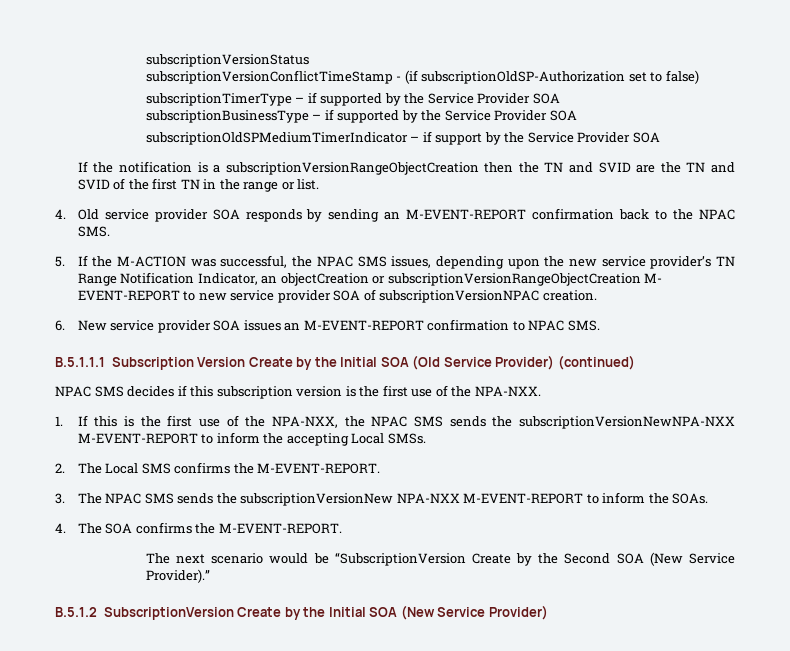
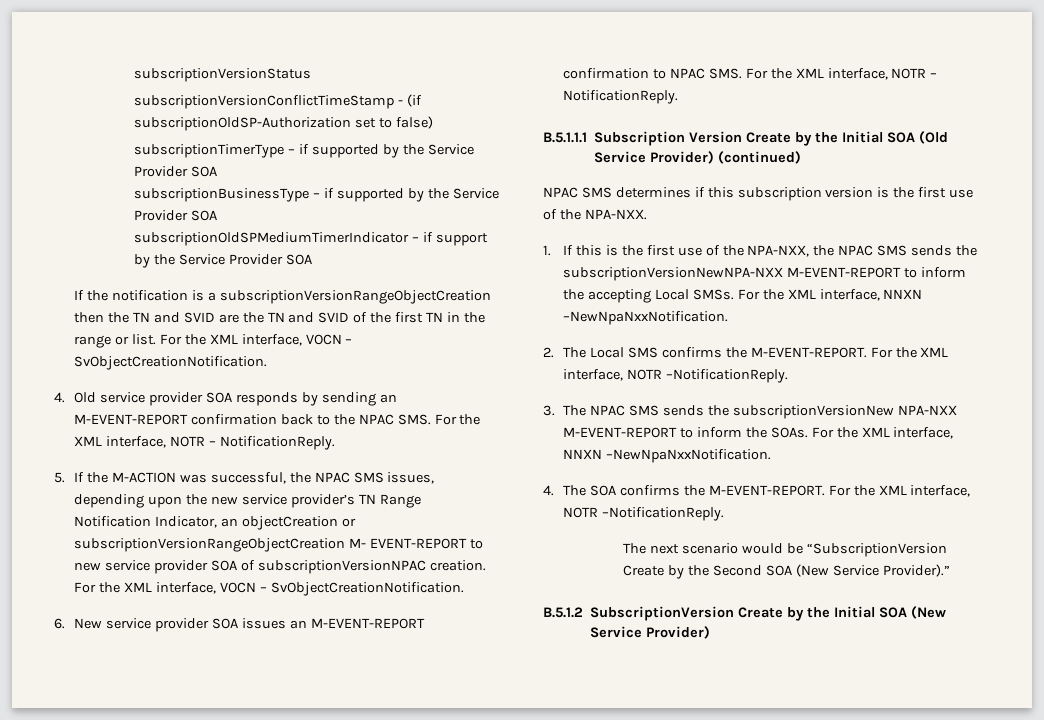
- If the notification is a subscriptionVersionRangeObjectCreation then the TN and SVID are the TN and SVID of the first TN in the range or list.
+ If the notification is a subscriptionVersionRangeObjectCreation then the TN and SVID are the TN and SVID of the first TN in the range or list. For the XML interface, VOCN – SvObjectCreationNotification.
- 4. Old service provider SOA responds by sending an M-EVENT-REPORT confirmation back to the NPAC SMS.
+ 4. Old service provider SOA responds by sending an M-EVENT-REPORT confirmation back to the NPAC SMS. For the XML interface, NOTR – NotificationReply.
- 5. If the M-ACTION was successful, the NPAC SMS issues, depending upon the new service provider’s TN Range Notification Indicator, an objectCreation or subscriptionVersionRangeObjectCreation M- EVENT-REPORT to new service provider SOA of subscriptionVersionNPAC creation.
+ 5. If the M-ACTION was successful, the NPAC SMS issues, depending upon the new service provider’s TN Range Notification Indicator, an objectCreation or subscriptionVersionRangeObjectCreation M- EVENT-REPORT to new service provider SOA of subscriptionVersionNPAC creation. For the XML interface, VOCN – SvObjectCreationNotification.
- 6. New service provider SOA issues an M-EVENT-REPORT confirmation to NPAC SMS.
+ 6. New service provider SOA issues an M-EVENT-REPORT confirmation to NPAC SMS. For the XML interface, NOTR – NotificationReply.
- NPAC SMS decides if this subscription version is the first use of the NPA-NXX.
+ NPAC SMS determines if this subscription version is the first use of the NPA-NXX.
- 1. If this is the first use of the NPA-NXX, the NPAC SMS sends the subscriptionVersionNewNPA-NXX M-EVENT-REPORT to inform the accepting Local SMSs.
+ 1. If this is the first use of the NPA-NXX, the NPAC SMS sends the subscriptionVersionNewNPA-NXX M-EVENT-REPORT to inform the accepting Local SMSs. For the XML interface, NNXN –NewNpaNxxNotification.
- 2. The Local SMS confirms the M-EVENT-REPORT.
+ 2. The Local SMS confirms the M-EVENT-REPORT. For the XML interface, NOTR –NotificationReply.
- 3. The NPAC SMS sends the subscriptionVersionNew NPA-NXX M-EVENT-REPORT to inform the SOAs.
+ 3. The NPAC SMS sends the subscriptionVersionNew NPA-NXX M-EVENT-REPORT to inform the SOAs. For the XML interface, NNXN –NewNpaNxxNotification.
- 4. The SOA confirms the M-EVENT-REPORT.
+ 4. The SOA confirms the M-EVENT-REPORT. For the XML interface, NOTR –NotificationReply.

